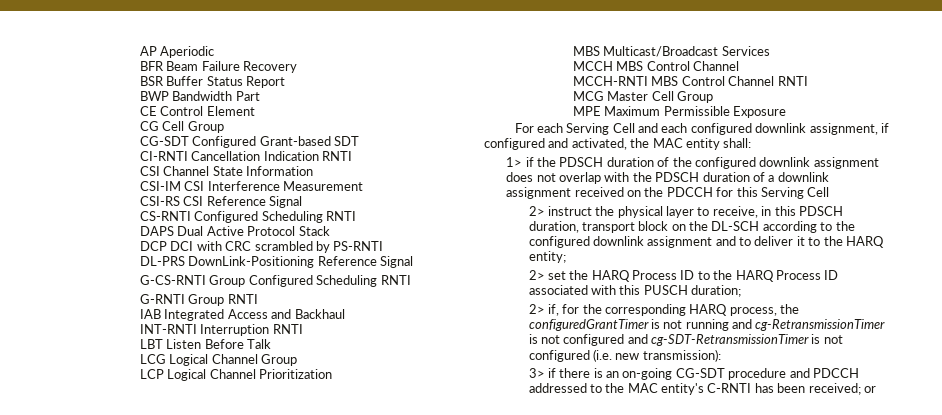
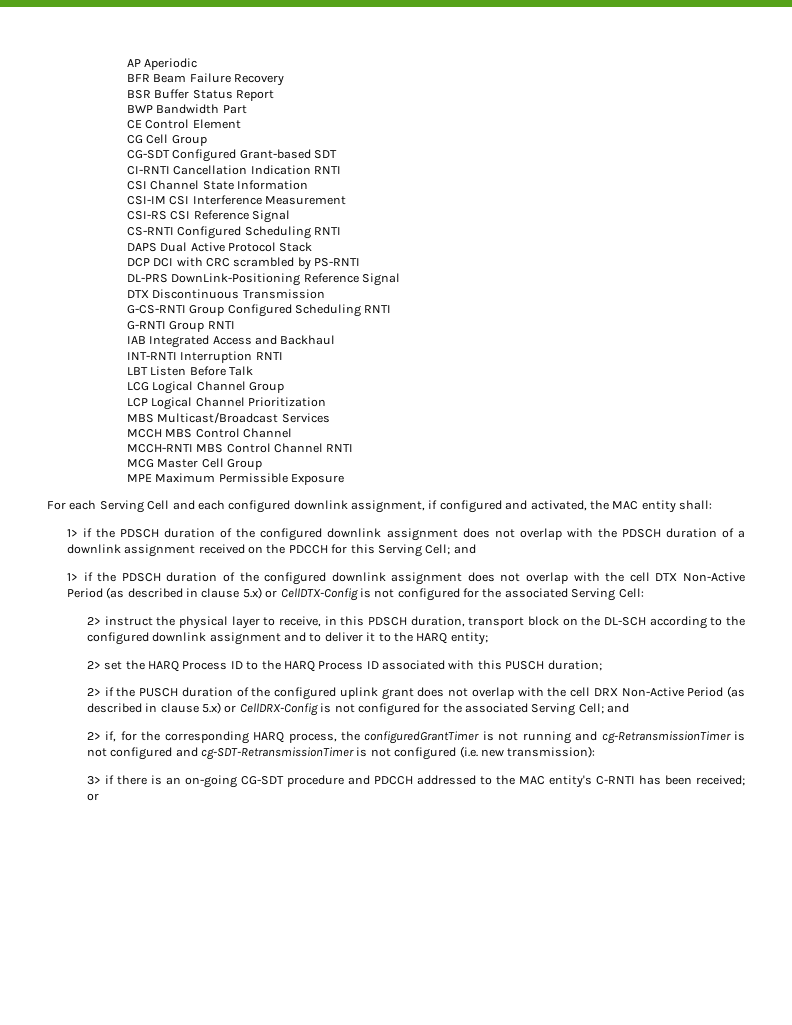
+ DTX Discontinuous Transmission
- 1> if the PDSCH duration of the configured downlink assignment does not overlap with the PDSCH duration of a downlink assignment received on the PDCCH for this Serving Cell
+ 1> if the PDSCH duration of the configured downlink assignment does not overlap with the PDSCH duration of a downlink assignment received on the PDCCH for this Serving Cell; and
+ 1> if the PDSCH duration of the configured downlink assignment does not overlap with the cell DTX Non-Active Period (as described in clause 5.x) or CellDTX-Config is not configured for the associated Serving Cell:
+ 2> if the PUSCH duration of the configured uplink grant does not overlap with the cell DRX Non-Active Period (as described in clause 5.x) or CellDRX-Config is not configured for the associated Serving Cell; and

